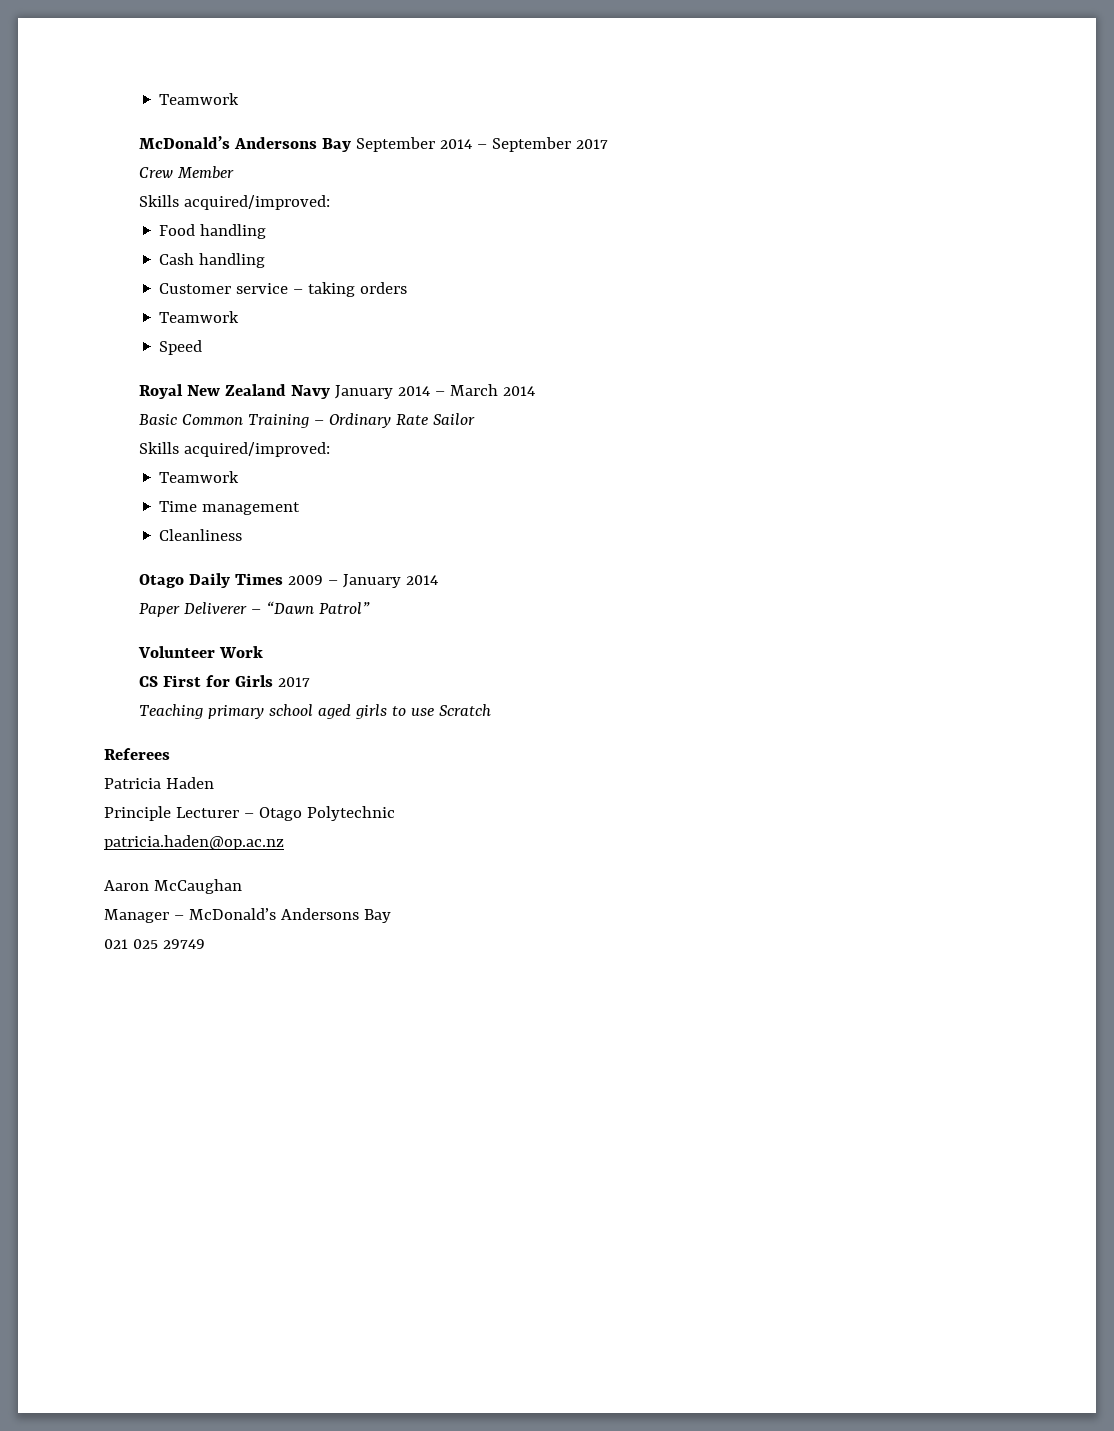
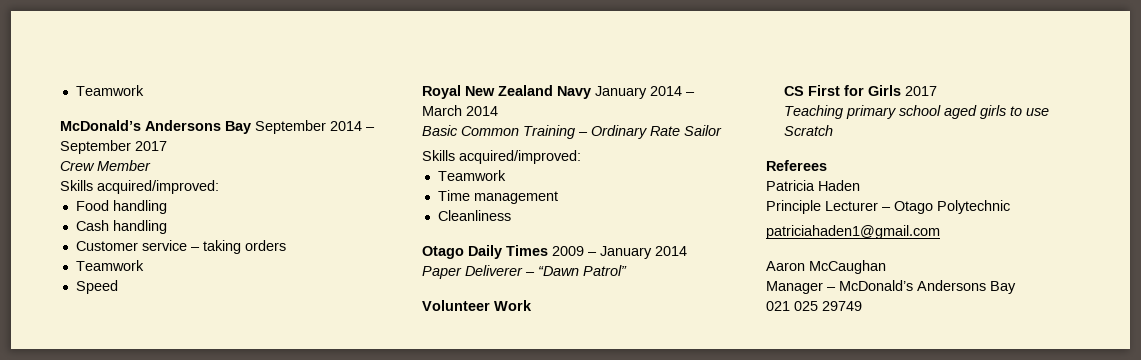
- patricia.haden@op.ac.nz
+ patriciahaden1@gmail.com

